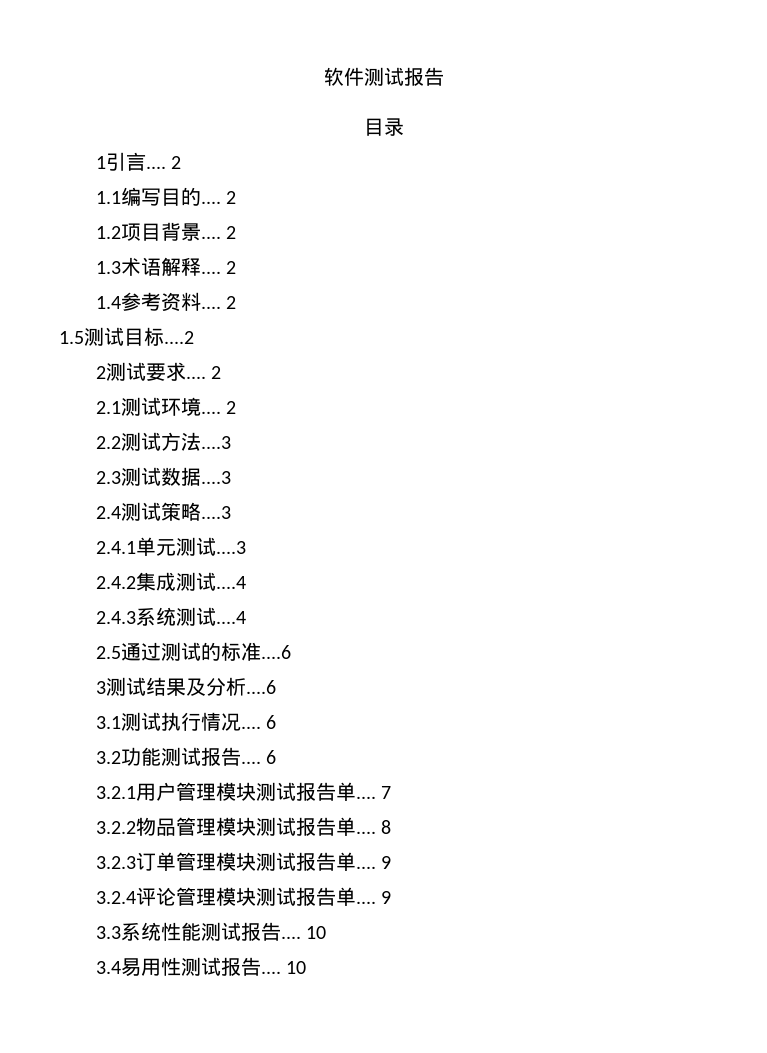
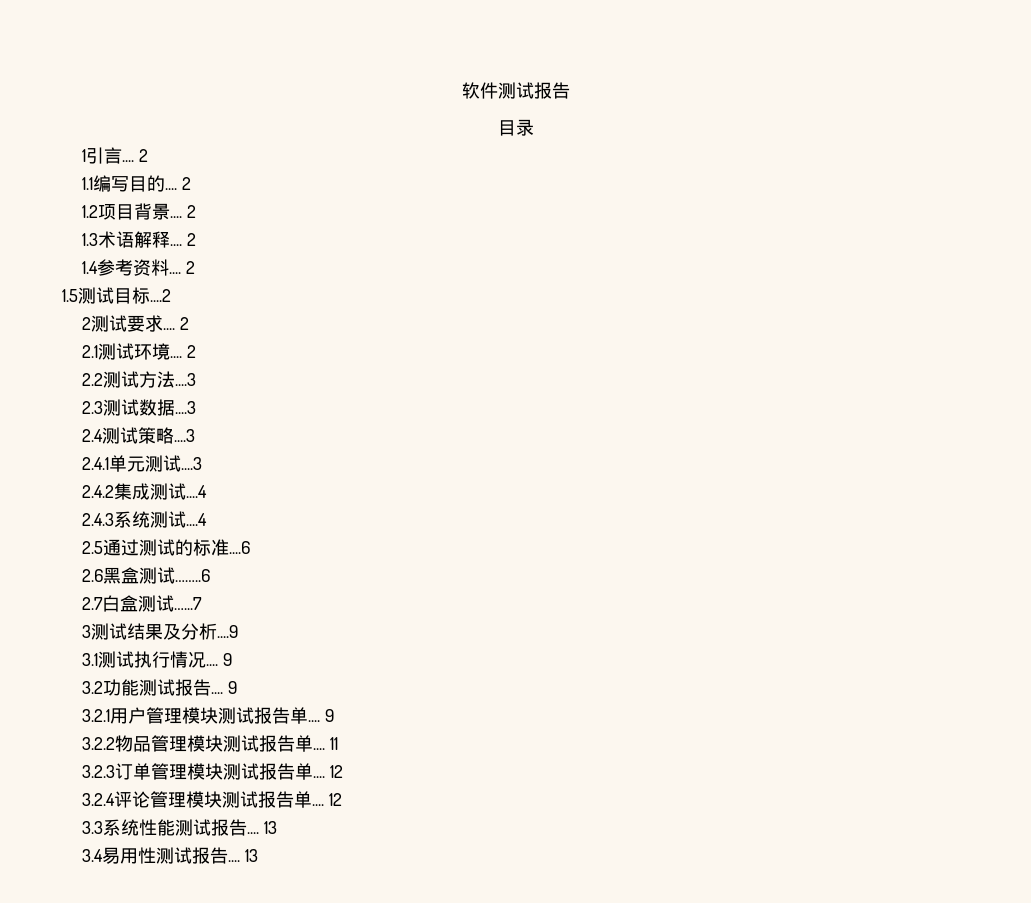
+ 2.6黑盒测试……..6
+ 2.7白盒测试…...7
- 3测试结果及分析....6
+ 3测试结果及分析....9
- 3.1测试执行情况.... 6
+ 3.1测试执行情况.... 9
- 3.2功能测试报告.... 6
+ 3.2功能测试报告.... 9
- 3.2.1用户管理模块测试报告单.... 7
+ 3.2.1用户管理模块测试报告单.... 9
- 8
+ 11
- 3.2.3订单管理模块测试报告单.... 9
+ 3.2.3订单管理模块测试报告单.... 12
- 3.2.4评论管理模块测试报告单.... 9
+ 3.2.4评论管理模块测试报告单.... 12
- 3.3系统性能测试报告.... 10
+ 3.3系统性能测试报告.... 13
- 3.4易用性测试报告.... 10
+ 3.4易用性测试报告.... 13

